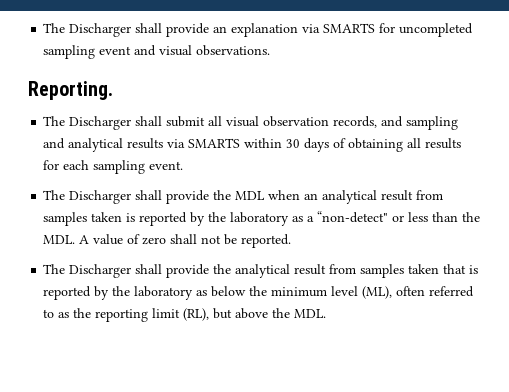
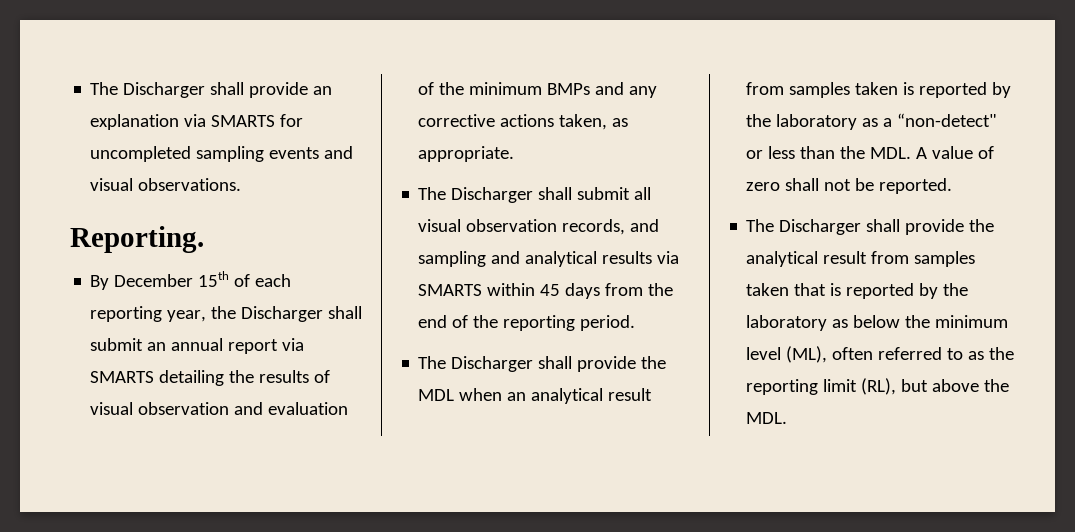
- The Discharger shall provide an explanation via SMARTS for uncompleted sampling event and visual observations.
+ The Discharger shall provide an explanation via SMARTS for uncompleted sampling events and visual observations.
+ By December 15th of each reporting year, the Discharger shall submit an annual report via SMARTS detailing the results of visual observation and evaluation of the minimum BMPs and any corrective actions taken, as appropriate.
- The Discharger shall submit all visual observation records, and sampling and analytical results via SMARTS within 30 days of obtaining all results for each sampling event.
+ The Discharger shall submit all visual observation records, and sampling and analytical results via SMARTS within 45 days from the end of the reporting period.

